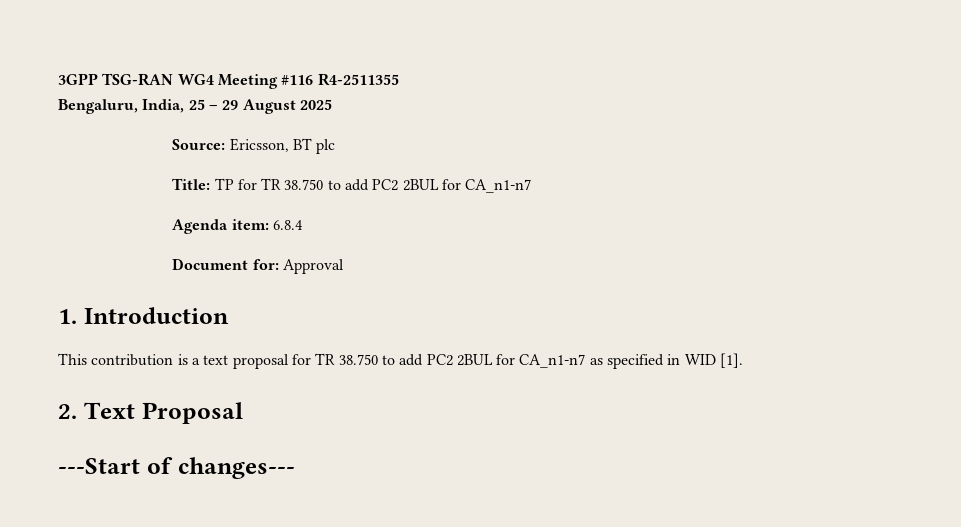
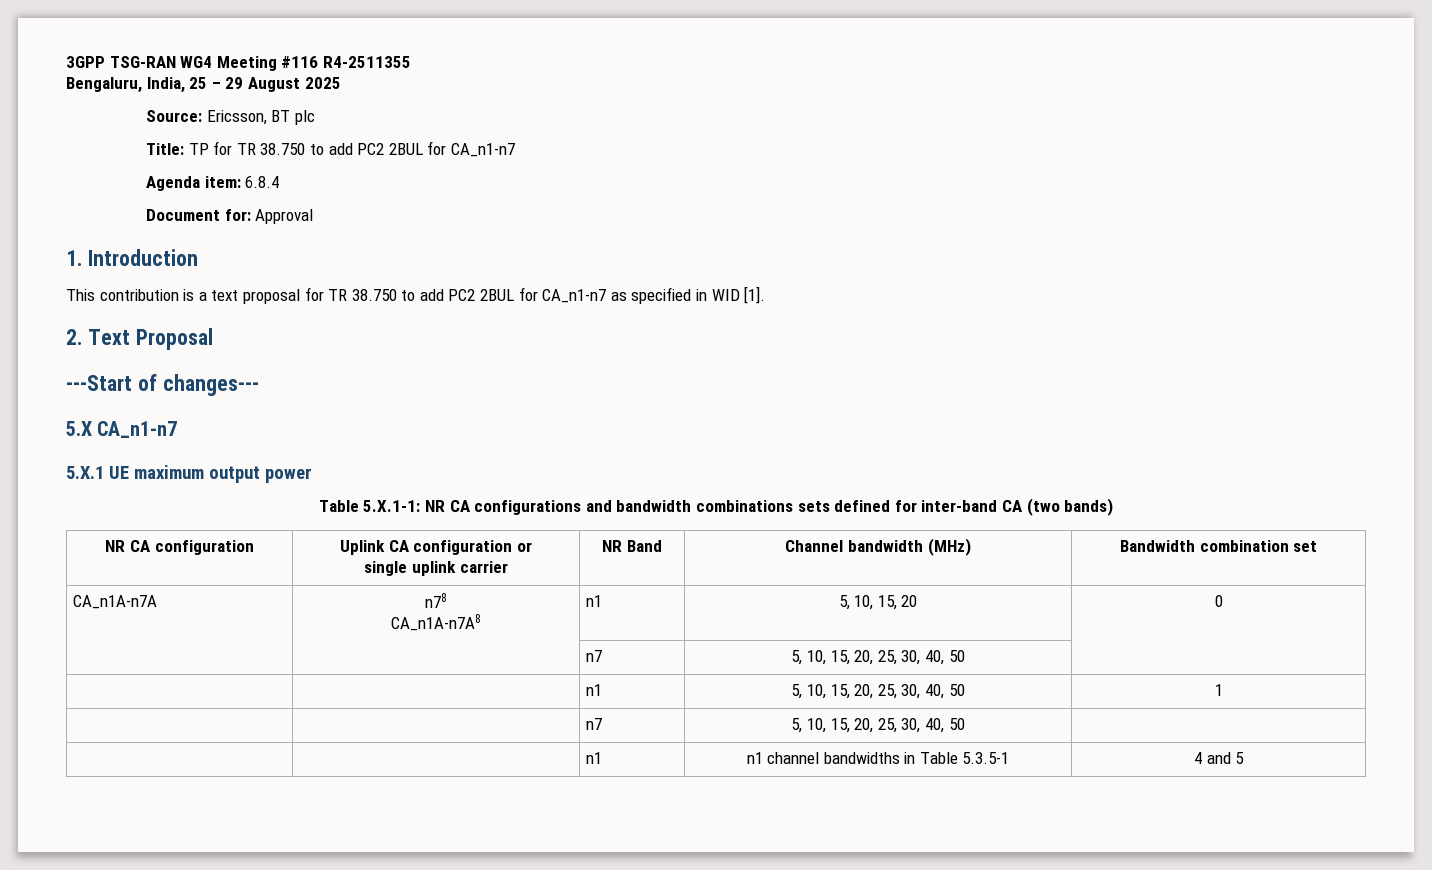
+ 5.X CA_n1-n7
+ 5.X.1 UE maximum output power
+ Table 5.X.1-1: NR CA configurations and bandwidth combinations sets defined for inter-band CA (two bands)
+ NR CA configuration | Uplink CA configuration or
+ single uplink carrier | NR Band | Channel bandwidth (MHz) | Bandwidth combination set
+ CA_n1A-n7A | n78
+ CA_n1A-n7A8 | n1 | 5, 10, 15, 20 | 0
+ | | n7 | 5, 10, 15, 20, 25, 30, 40, 50 |
+ | | n1 | 5, 10, 15, 20, 25, 30, 40, 50 | 1
+ | | n7 | 5, 10, 15, 20, 25, 30, 40, 50 |
+ | | n1 | n1 channel bandwidths in Table 5.3.5-1 | 4 and 5

